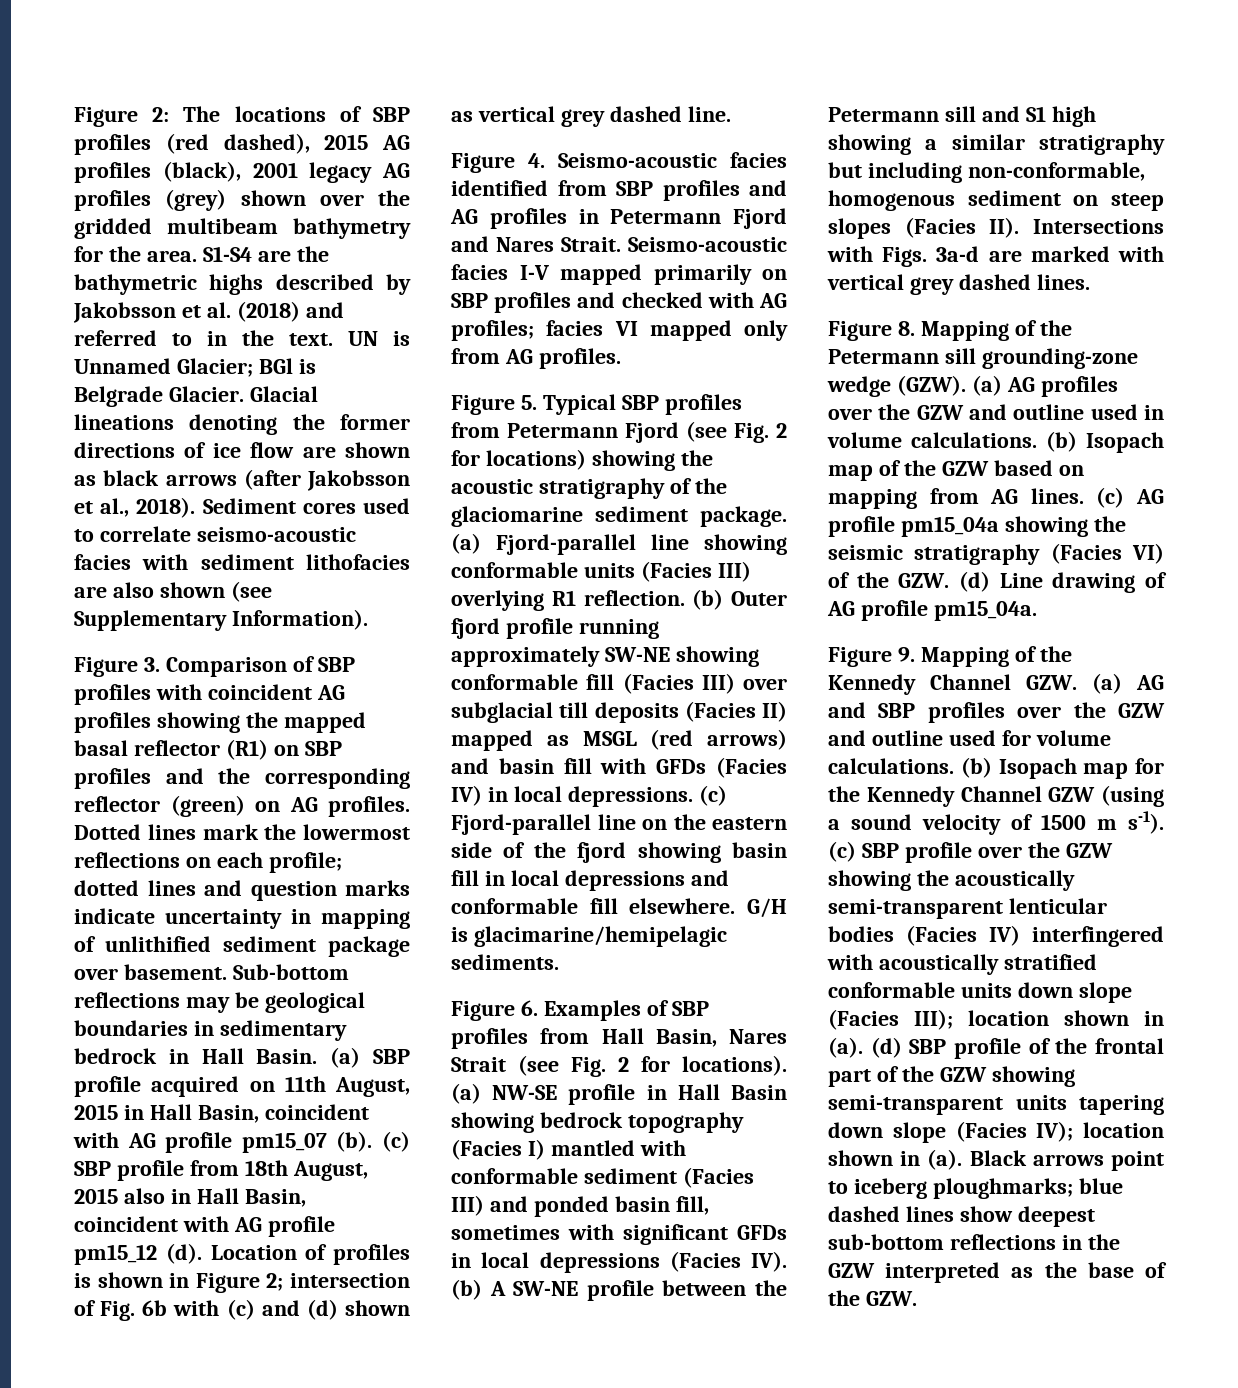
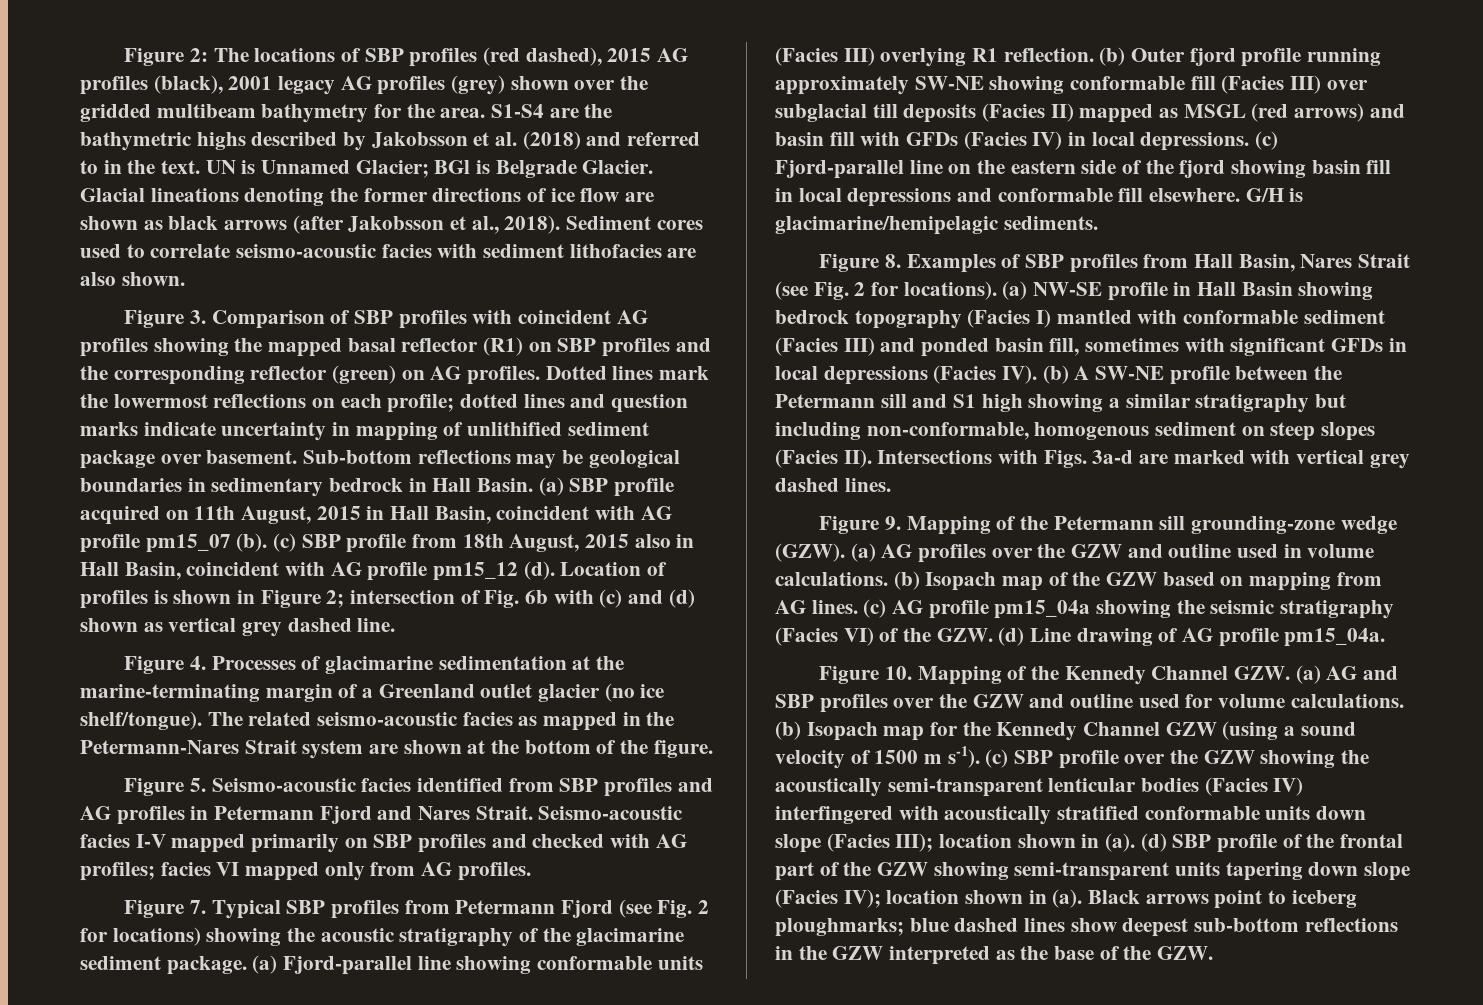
- Sediment cores used to correlate seismo-acoustic facies with sediment lithofacies are also shown (see Supplementary Information).
+ Sediment cores used to correlate seismo-acoustic facies with sediment lithofacies are also shown.
- Figure 4. Seismo-acoustic facies identified from SBP profiles and AG profiles in Petermann Fjord and Nares Strait.
+ Figure 4. Processes of glacimarine sedimentation at the marine-terminating margin of a Greenland outlet glacier (no ice shelf/tongue). The related seismo-acoustic facies as mapped in the Petermann-Nares Strait system are shown at the bottom of the figure.
+ Figure 5. Seismo-acoustic facies identified from SBP profiles and AG profiles in Petermann Fjord and Nares Strait.
- Figure 5. Typical SBP profiles from Petermann Fjord (see Fig. 2 for locations) showing the acoustic stratigraphy of the glaciomarine sediment package.
+ Figure 7. Typical SBP profiles from Petermann Fjord (see Fig. 2 for locations) showing the acoustic stratigraphy of the glacimarine sediment package.
- Figure 6. Examples of SBP profiles from Hall Basin, Nares Strait (see Fig. 2 for locations).
+ Figure 8. Examples of SBP profiles from Hall Basin, Nares Strait (see Fig. 2 for locations).
- Figure 8. Mapping of the Petermann sill grounding-zone wedge (GZW).
+ Figure 9. Mapping of the Petermann sill grounding-zone wedge (GZW).
- Figure 9. Mapping of the Kennedy Channel GZW. (a) AG and SBP profiles over the GZW and outline used for volume calculations.
+ Figure 10. Mapping of the Kennedy Channel GZW. (a) AG and SBP profiles over the GZW and outline used for volume calculations.

